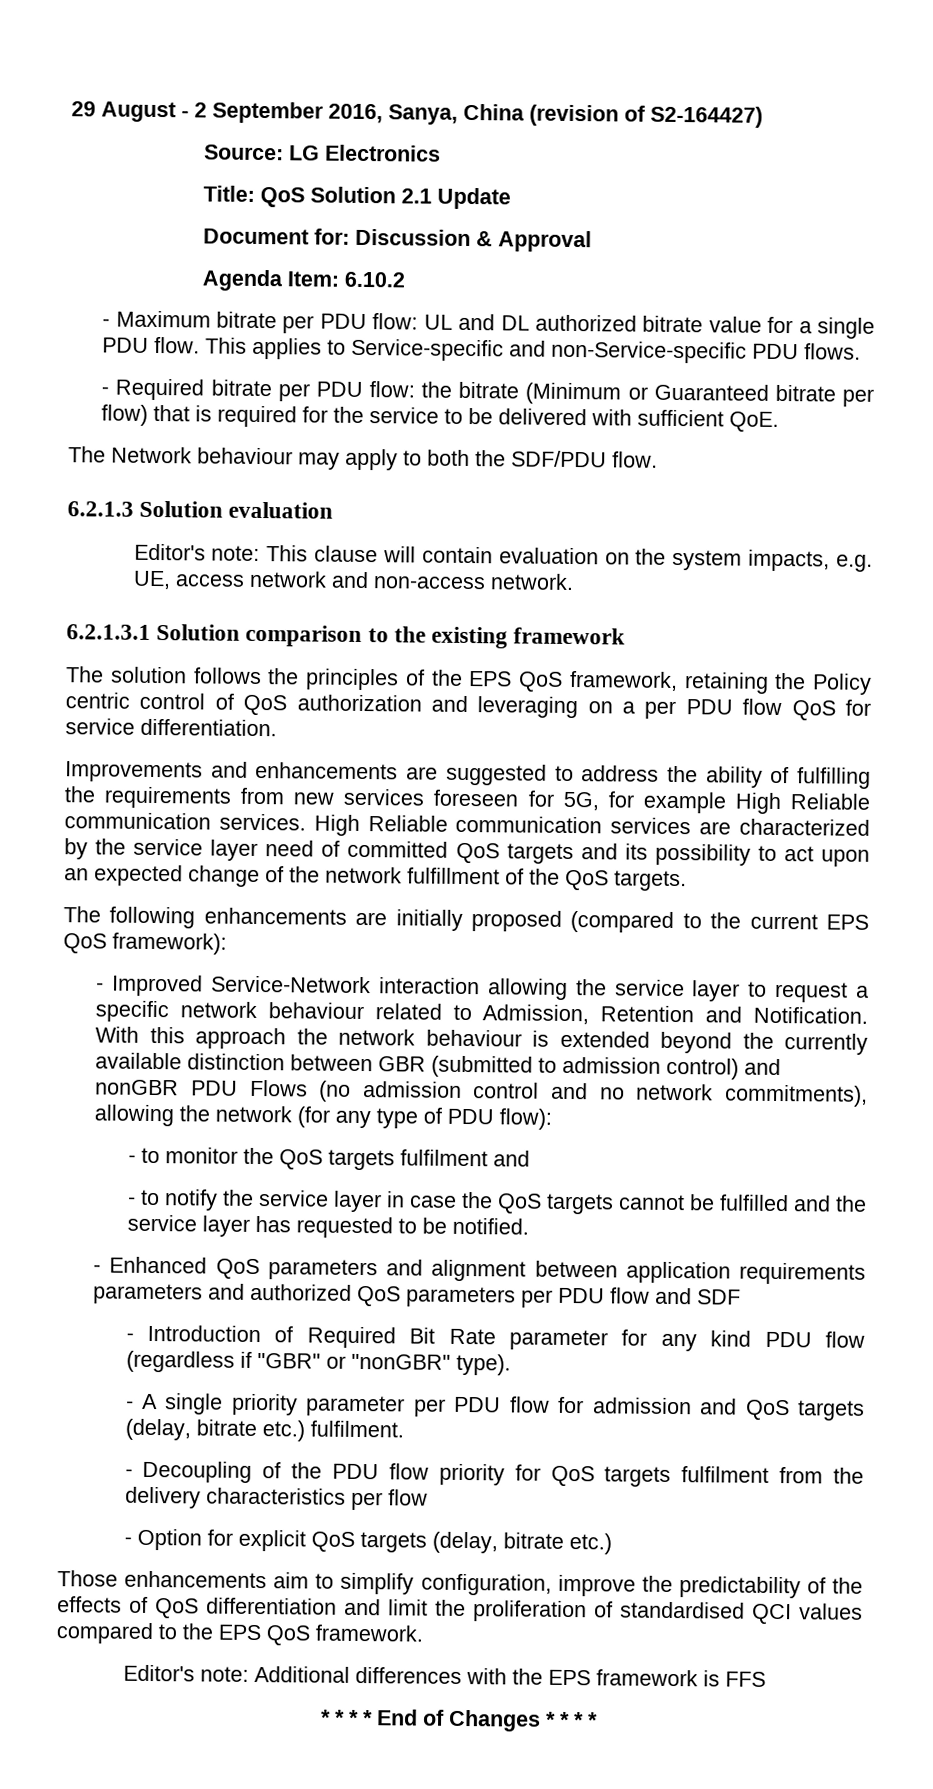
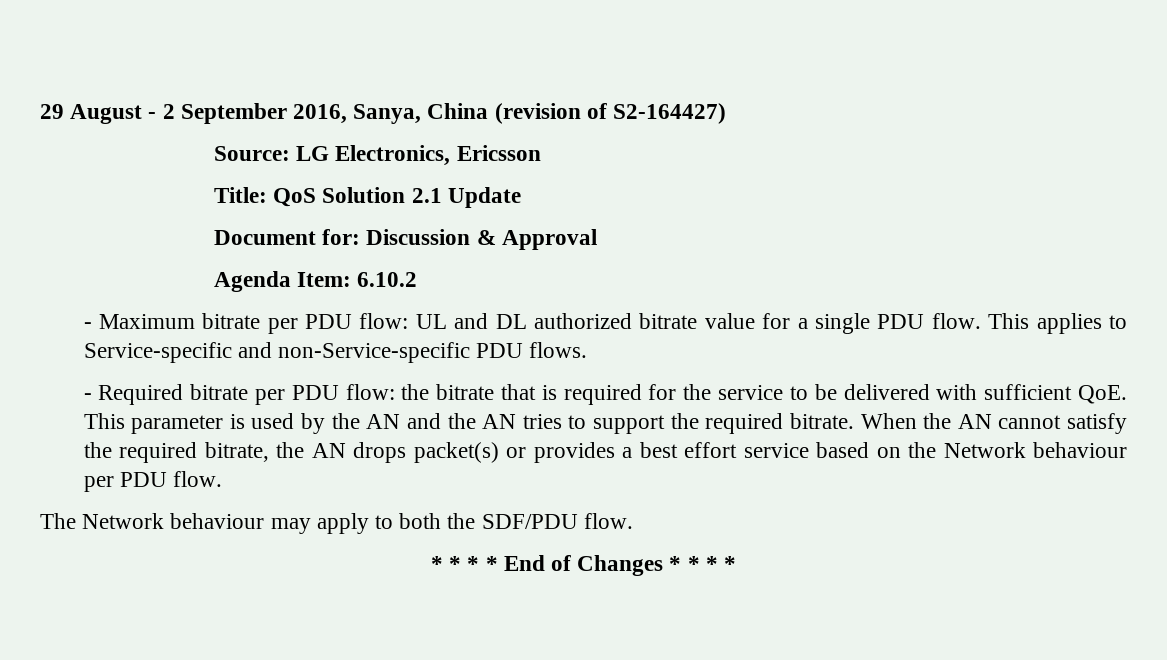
- Source: LG Electronics
+ Source: LG Electronics, Ericsson
- - Required bitrate per PDU flow: the bitrate (Minimum or Guaranteed bitrate per flow) that is required for the service to be delivered with sufficient QoE.
+ - Required bitrate per PDU flow: the bitrate that is required for the service to be delivered with sufficient QoE. This parameter is used by the AN and the AN tries to support the required bitrate. When the AN cannot satisfy the required bitrate, the AN drops packet(s) or provides a best effort service based on the Network behaviour per PDU flow.
- 6.2.1.3 Solution evaluation
- Editor's note: This clause will contain evaluation on the system impacts, e.g. UE, access network and non-access network.
- 6.2.1.3.1 Solution comparison to the existing framework
- The solution follows the principles of the EPS QoS framework, retaining the Policy centric control of QoS authorization and leveraging on a per PDU flow QoS for service differentiation.
- Improvements and enhancements are suggested to address the ability of fulfilling the requirements from new services foreseen for 5G, for example High Reliable communication services. High Reliable communication services are characterized by the service layer need of committed QoS targets and its possibility to act upon an expected change of the network fulfillment of the QoS targets.
- The following enhancements are initially proposed (compared to the current EPS QoS framework):
- - Improved Service-Network interaction allowing the service layer to request a specific network behaviour related to Admission, Retention and Notification. With this approach the network behaviour is extended beyond the currently available distinction between GBR (submitted to admission control) and nonGBR PDU Flows (no admission control and no network commitments), allowing the network (for any type of PDU flow):
- - to monitor the QoS targets fulfilment and
- - to notify the service layer in case the QoS targets cannot be fulfilled and the service layer has requested to be notified.
- - Enhanced QoS parameters and alignment between application requirements parameters and authorized QoS parameters per PDU flow and SDF
- - Introduction of Required Bit Rate parameter for any kind PDU flow (regardless if "GBR" or "nonGBR" type).
- - A single priority parameter per PDU flow for admission and QoS targets (delay, bitrate etc.) fulfilment.
- - Decoupling of the PDU flow priority for QoS targets fulfilment from the delivery characteristics per flow
- - Option for explicit QoS targets (delay, bitrate etc.)
- Those enhancements aim to simplify configuration, improve the predictability of the effects of QoS differentiation and limit the proliferation of standardised QCI values compared to the EPS QoS framework.
- Editor's note: Additional differences with the EPS framework is FFS

